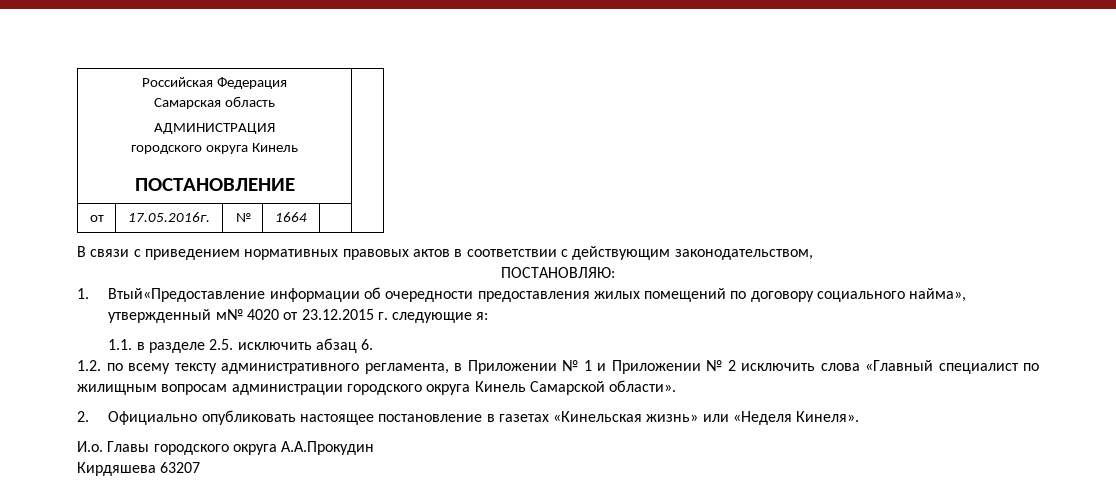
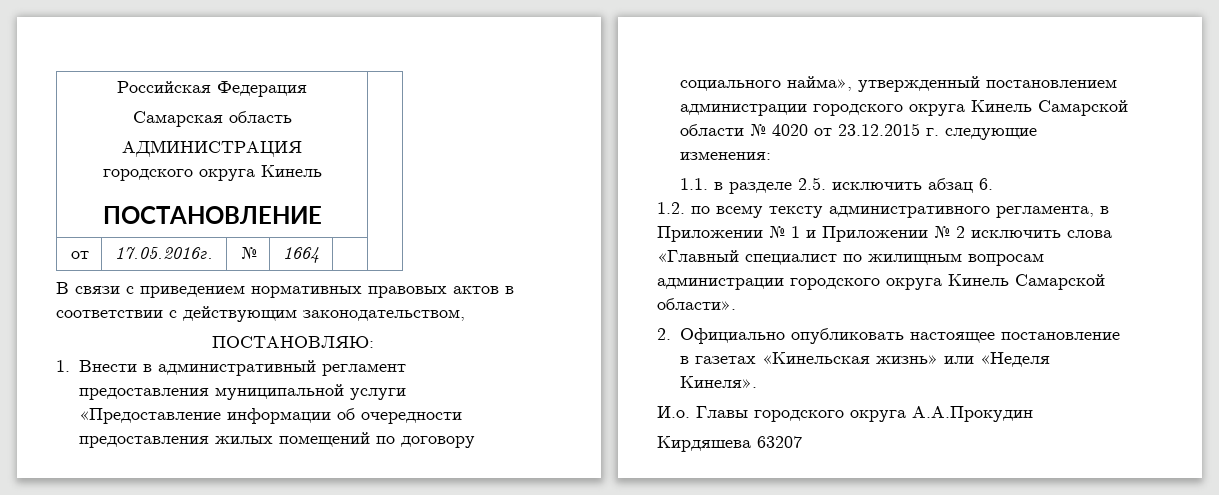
- 1. Втый«Предоставление информации об очередности предоставления жилых помещений по договору социального найма», утвержденный м№ 4020 от 23.12.2015 г. следующие я:
+ 1. Внести в административный регламент предоставления муниципальной услуги «Предоставление информации об очередности предоставления жилых помещений по договору социального найма», утвержденный постановлением администрации городского округа Кинель Самарской области № 4020 от 23.12.2015 г. следующие изменения:

